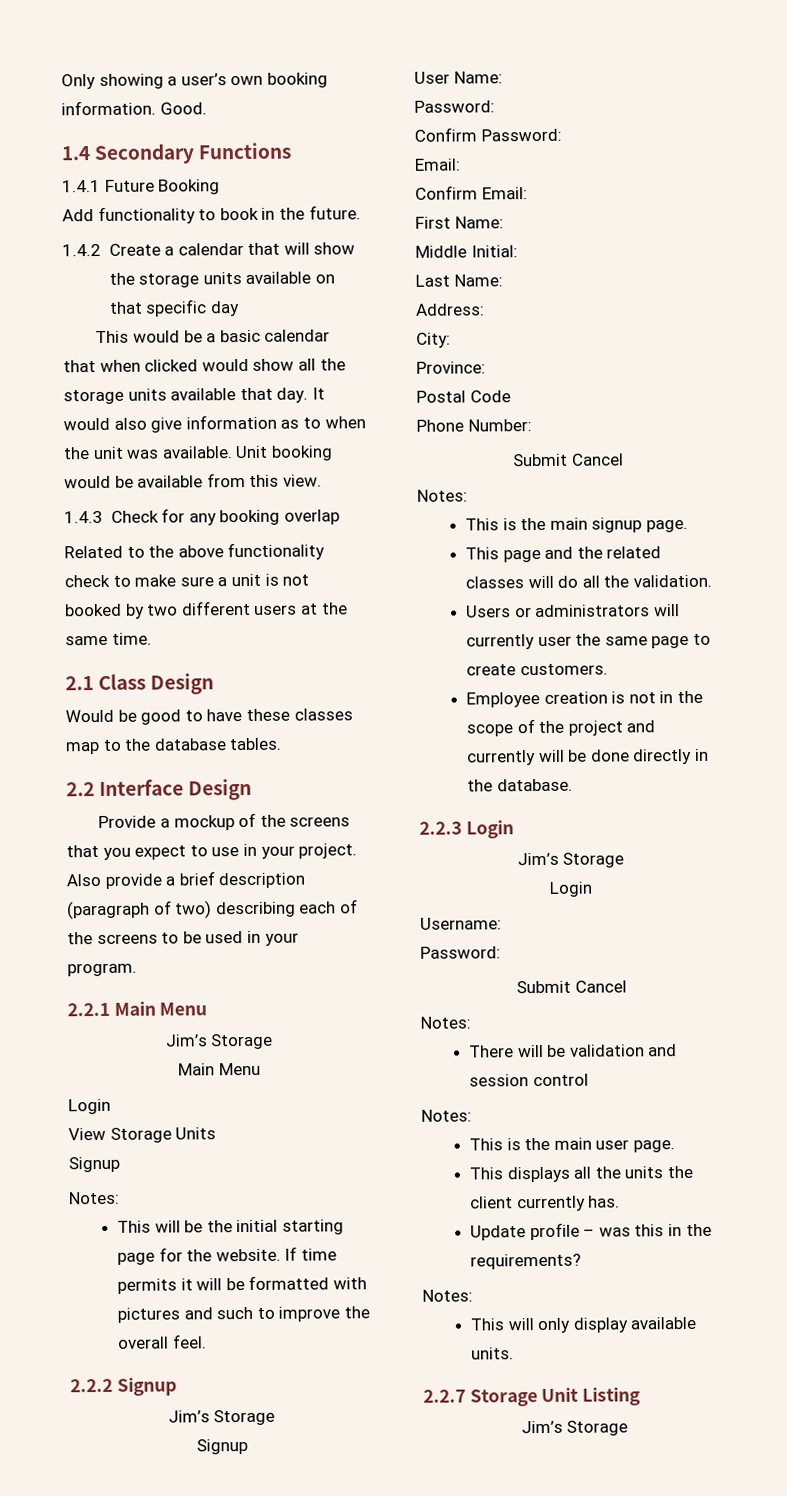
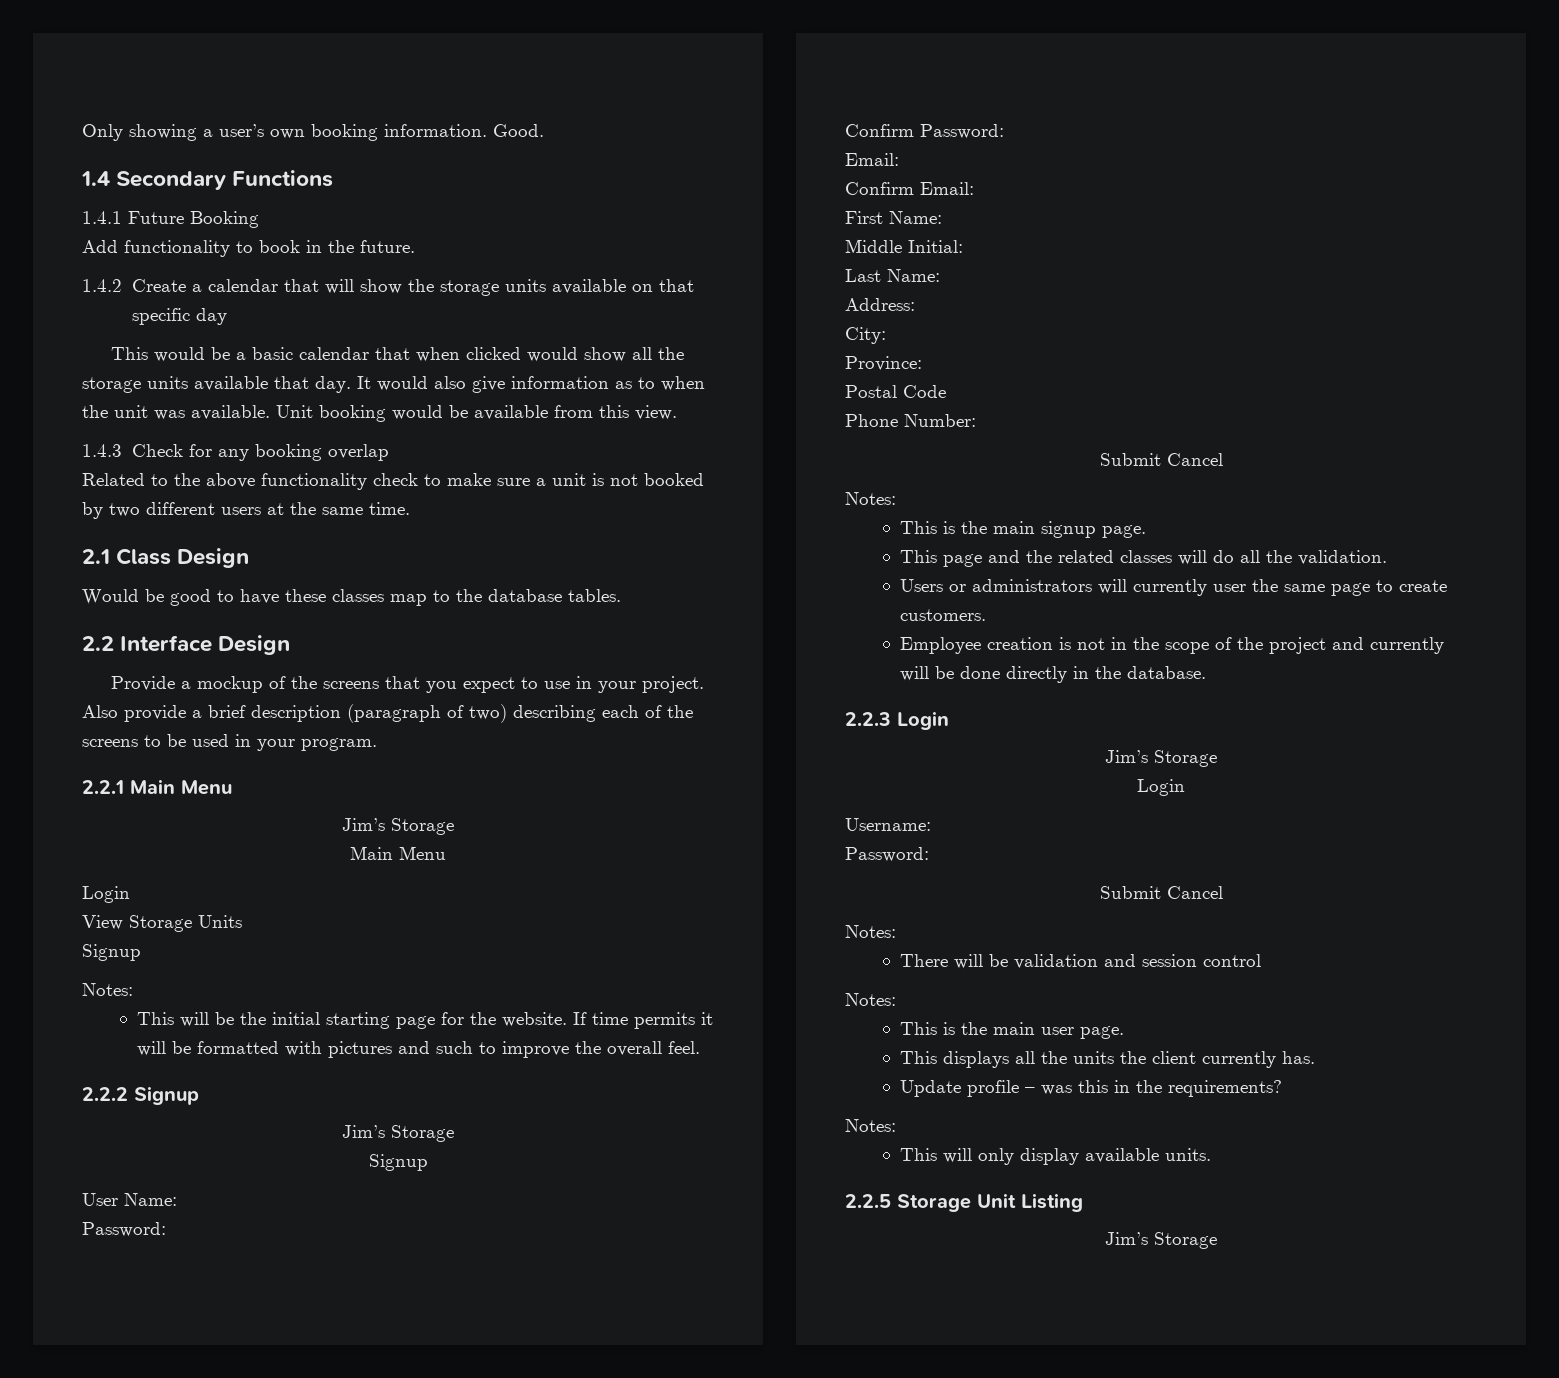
- 2.2.7 Storage Unit Listing
+ 2.2.5 Storage Unit Listing

